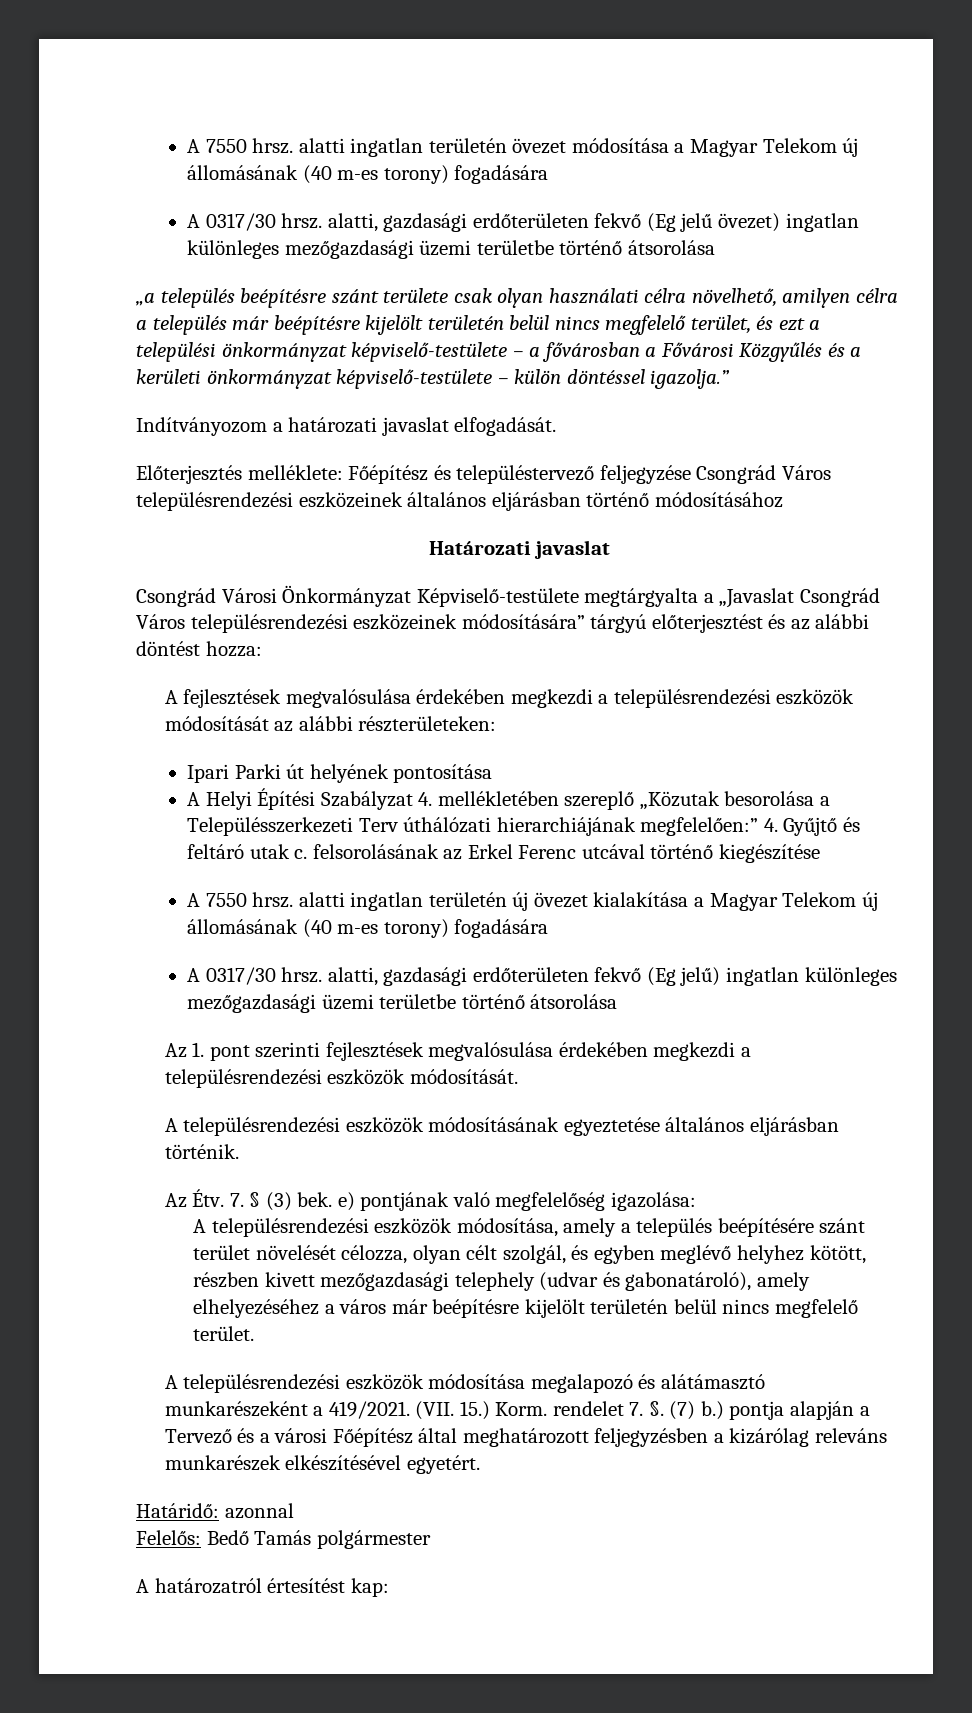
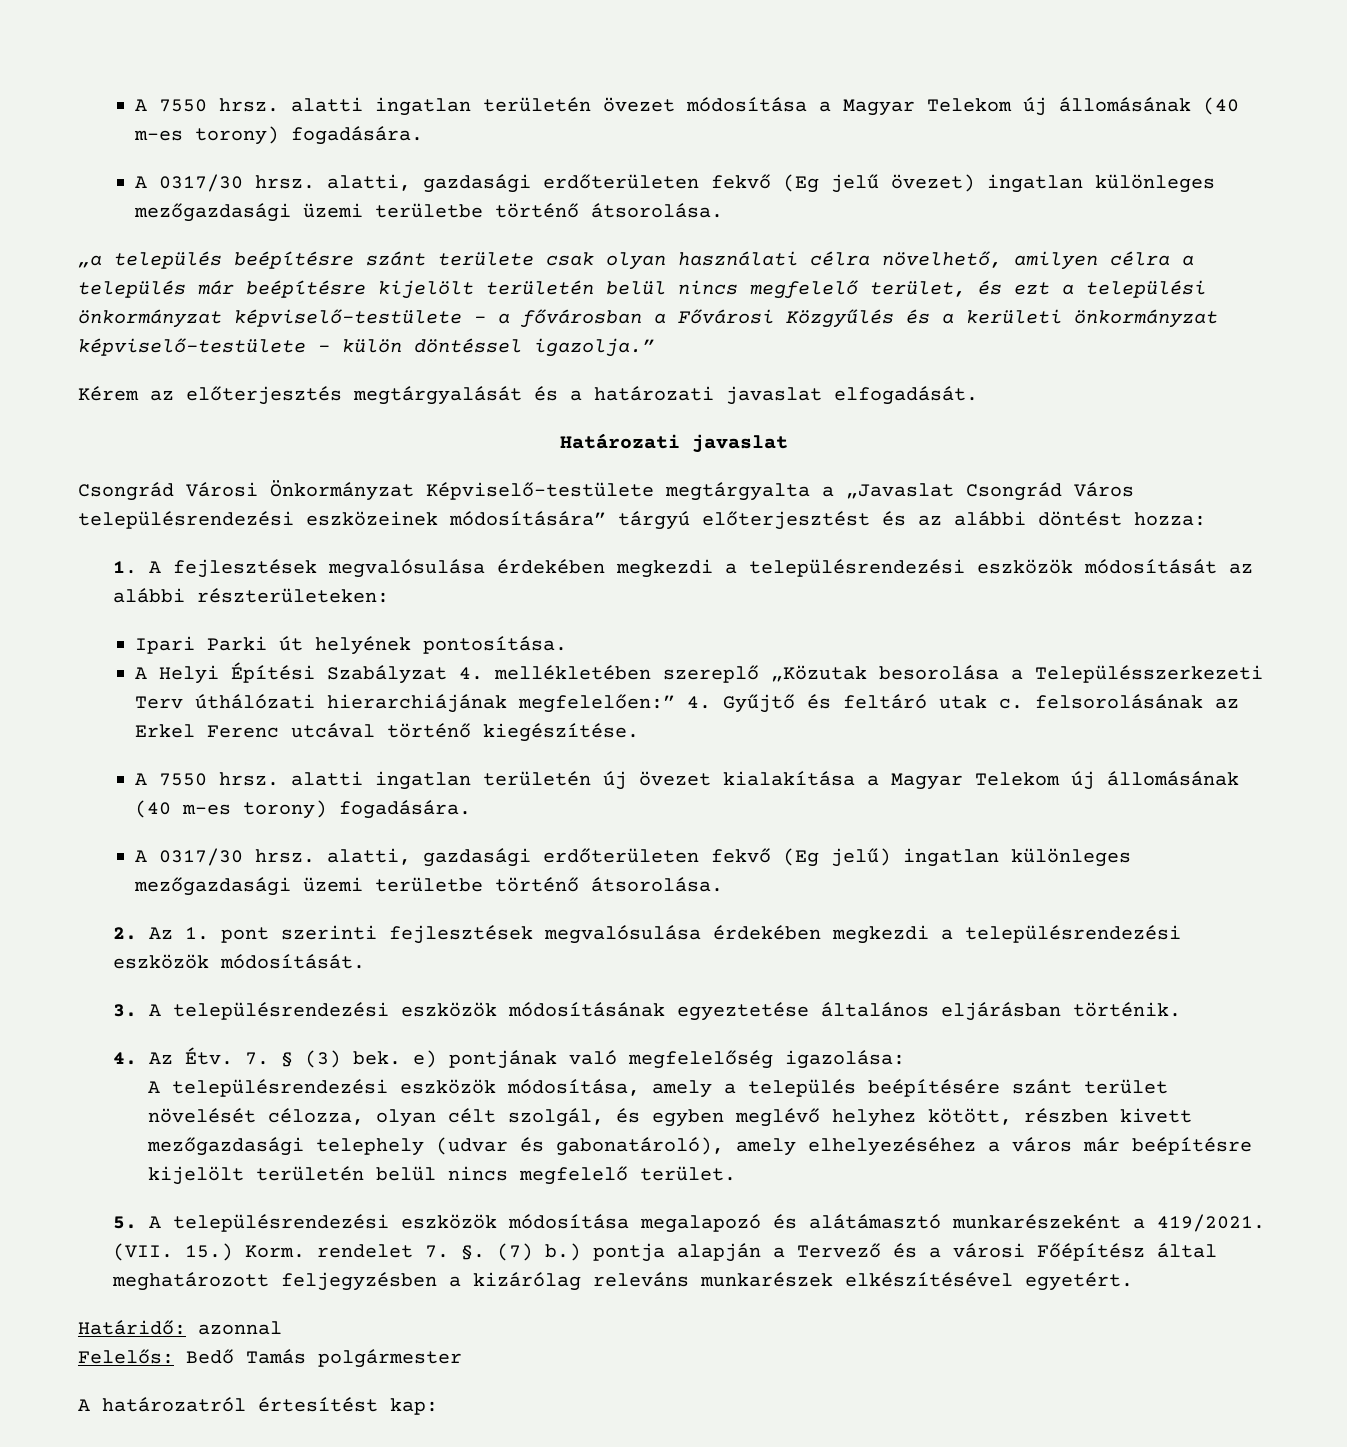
- A 7550 hrsz. alatti ingatlan területén övezet módosítása a Magyar Telekom új állomásának (40 m-es torony) fogadására
+ A 7550 hrsz. alatti ingatlan területén övezet módosítása a Magyar Telekom új állomásának (40 m-es torony) fogadására.
- A 0317/30 hrsz. alatti, gazdasági erdőterületen fekvő (Eg jelű övezet) ingatlan különleges mezőgazdasági üzemi területbe történő átsorolása
+ A 0317/30 hrsz. alatti, gazdasági erdőterületen fekvő (Eg jelű övezet) ingatlan különleges mezőgazdasági üzemi területbe történő átsorolása.
- Indítványozom a határozati javaslat elfogadását.
+ Kérem az előterjesztés megtárgyalását és a határozati javaslat elfogadását.
- Előterjesztés melléklete: Főépítész és településtervező feljegyzése Csongrád Város településrendezési eszközeinek általános eljárásban történő módosításához
- A fejlesztések megvalósulása érdekében megkezdi a településrendezési eszközök módosítását az alábbi részterületeken:
+ 1. A fejlesztések megvalósulása érdekében megkezdi a településrendezési eszközök módosítását az alábbi részterületeken:
- Ipari Parki út helyének pontosítása
+ Ipari Parki út helyének pontosítása.
- A Helyi Építési Szabályzat 4. mellékletében szereplő „Közutak besorolása a Településszerkezeti Terv úthálózati hierarchiájának megfelelően:” 4. Gyűjtő és feltáró utak c. felsorolásának az Erkel Ferenc utcával történő kiegészítése
+ A Helyi Építési Szabályzat 4. mellékletében szereplő „Közutak besorolása a Településszerkezeti Terv úthálózati hierarchiájának megfelelően:” 4. Gyűjtő és feltáró utak c. felsorolásának az Erkel Ferenc utcával történő kiegészítése.
- A 7550 hrsz. alatti ingatlan területén új övezet kialakítása a Magyar Telekom új állomásának (40 m-es torony) fogadására
+ A 7550 hrsz. alatti ingatlan területén új övezet kialakítása a Magyar Telekom új állomásának (40 m-es torony) fogadására.
- A 0317/30 hrsz. alatti, gazdasági erdőterületen fekvő (Eg jelű) ingatlan különleges mezőgazdasági üzemi területbe történő átsorolása
- Az 1. pont szerinti fejlesztések megvalósulása érdekében megkezdi a településrendezési eszközök módosítását.
+ A 0317/30 hrsz. alatti, gazdasági erdőterületen fekvő (Eg jelű) ingatlan különleges mezőgazdasági üzemi területbe történő átsorolása.
+ 2. Az 1. pont szerinti fejlesztések megvalósulása érdekében megkezdi a településrendezési eszközök módosítását.
- A településrendezési eszközök módosításának egyeztetése általános eljárásban történik.
+ 3. A településrendezési eszközök módosításának egyeztetése általános eljárásban történik.
- Az Étv. 7. § (3) bek. e) pontjának való megfelelőség igazolása:
+ 4. Az Étv. 7. § (3) bek. e) pontjának való megfelelőség igazolása:
- A településrendezési eszközök módosítása megalapozó és alátámasztó munkarészeként a 419/2021.
+ 5. A településrendezési eszközök módosítása megalapozó és alátámasztó munkarészeként a 419/2021.

